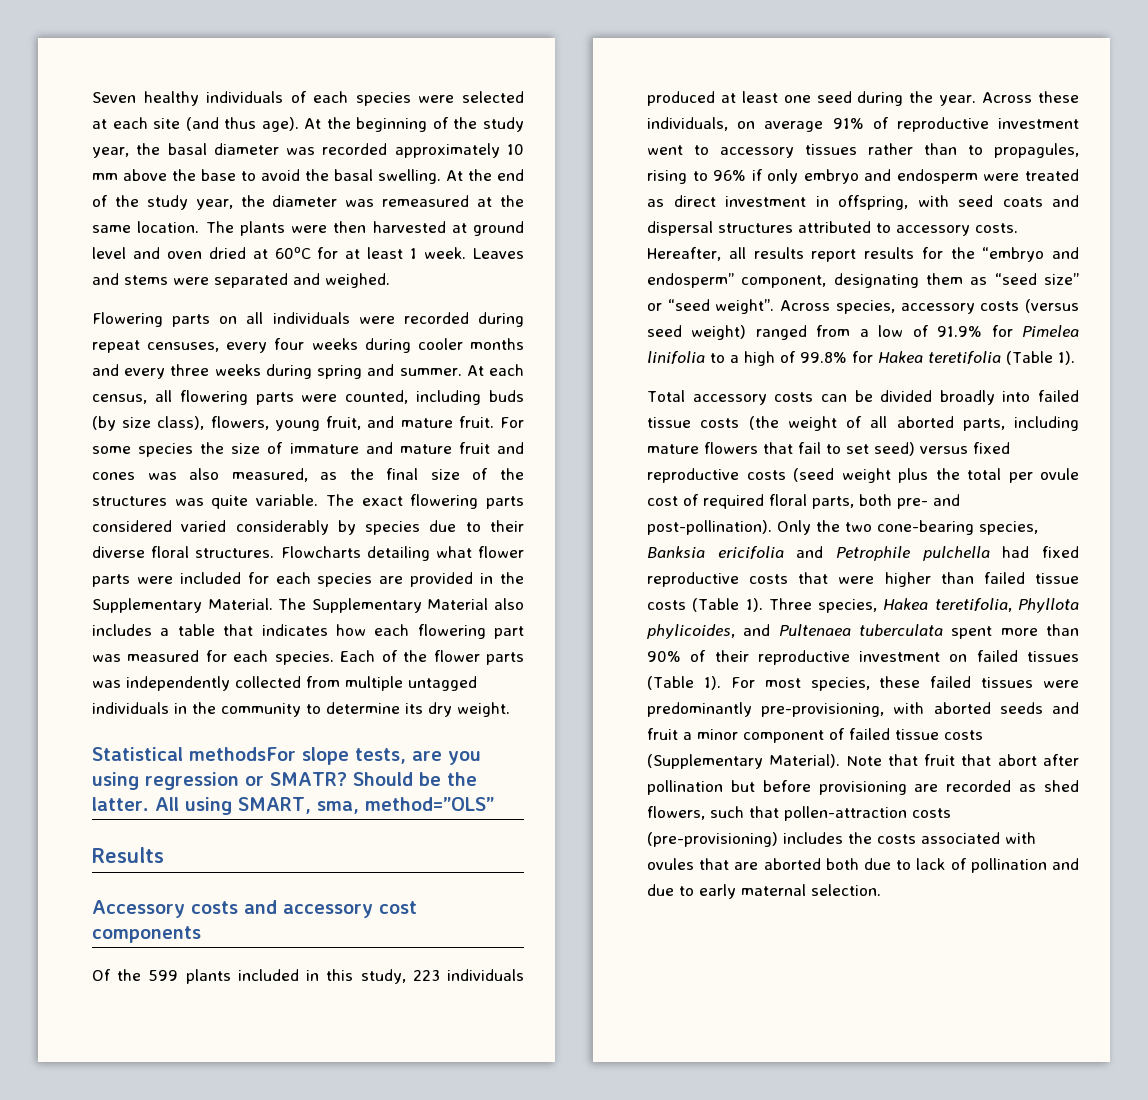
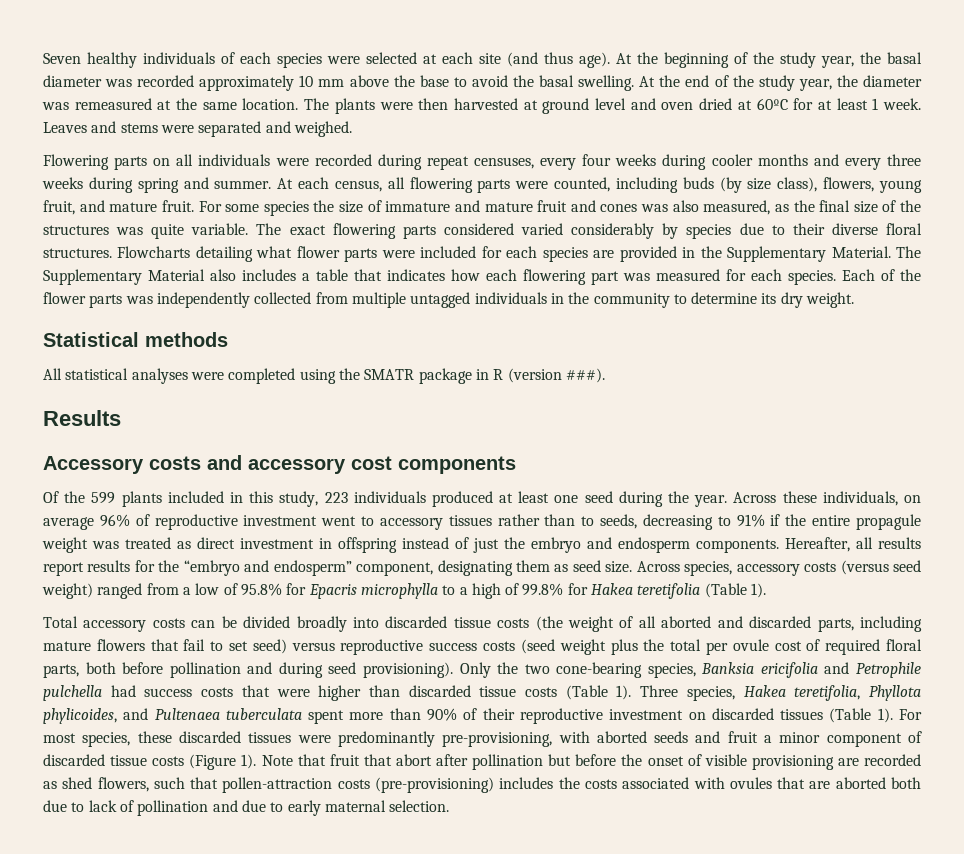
- Statistical methodsFor slope tests, are you using regression or SMATR? Should be the latter. All using SMART, sma, method=”OLS”
+ Statistical methods
+ All statistical analyses were completed using the SMATR package in R (version ###).
- Across these individuals, on average 91% of reproductive investment went to accessory tissues rather than to propagules, rising to 96% if only embryo and endosperm were treated as direct investment in offspring, with seed coats and dispersal structures attributed to accessory costs.
+ Across these individuals, on average 96% of reproductive investment went to accessory tissues rather than to seeds, decreasing to 91% if the entire propagule weight was treated as direct investment in offspring instead of just the embryo and endosperm components.
- Hereafter, all results report results for the “embryo and endosperm” component, designating them as “seed size” or “seed weight”.
+ Hereafter, all results report results for the “embryo and endosperm” component, designating them as seed size.
- Across species, accessory costs (versus seed weight) ranged from a low of 91.9% for Pimelea linifolia to a high of 99.8% for Hakea teretifolia (Table 1).
+ Across species, accessory costs (versus seed weight) ranged from a low of 95.8% for Epacris microphylla to a high of 99.8% for Hakea teretifolia (Table 1).
- Total accessory costs can be divided broadly into failed tissue costs (the weight of all aborted parts, including mature flowers that fail to set seed) versus fixed reproductive costs (seed weight plus the total per ovule cost of required floral parts, both pre- and post-pollination).
+ Total accessory costs can be divided broadly into discarded tissue costs (the weight of all aborted and discarded parts, including mature flowers that fail to set seed) versus reproductive success costs (seed weight plus the total per ovule cost of required floral parts, both before pollination and during seed provisioning).
- Only the two cone-bearing species, Banksia ericifolia and Petrophile pulchella had fixed reproductive costs that were higher than failed tissue costs (Table 1).
+ Only the two cone-bearing species, Banksia ericifolia and Petrophile pulchella had success costs that were higher than discarded tissue costs (Table 1).
- Three species, Hakea teretifolia, Phyllota phylicoides, and Pultenaea tuberculata spent more than 90% of their reproductive investment on failed tissues (Table 1).
+ Three species, Hakea teretifolia, Phyllota phylicoides, and Pultenaea tuberculata spent more than 90% of their reproductive investment on discarded tissues (Table 1).
- For most species, these failed tissues were predominantly pre-provisioning, with aborted seeds and fruit a minor component of failed tissue costs (Supplementary Material).
+ For most species, these discarded tissues were predominantly pre-provisioning, with aborted seeds and fruit a minor component of discarded tissue costs (Figure 1).
- Note that fruit that abort after pollination but before provisioning are recorded as shed flowers, such that pollen-attraction costs (pre-provisioning) includes the costs associated with ovules that are aborted both due to lack of pollination and due to early maternal selection.
+ Note that fruit that abort after pollination but before the onset of visible provisioning are recorded as shed flowers, such that pollen-attraction costs (pre-provisioning) includes the costs associated with ovules that are aborted both due to lack of pollination and due to early maternal selection.

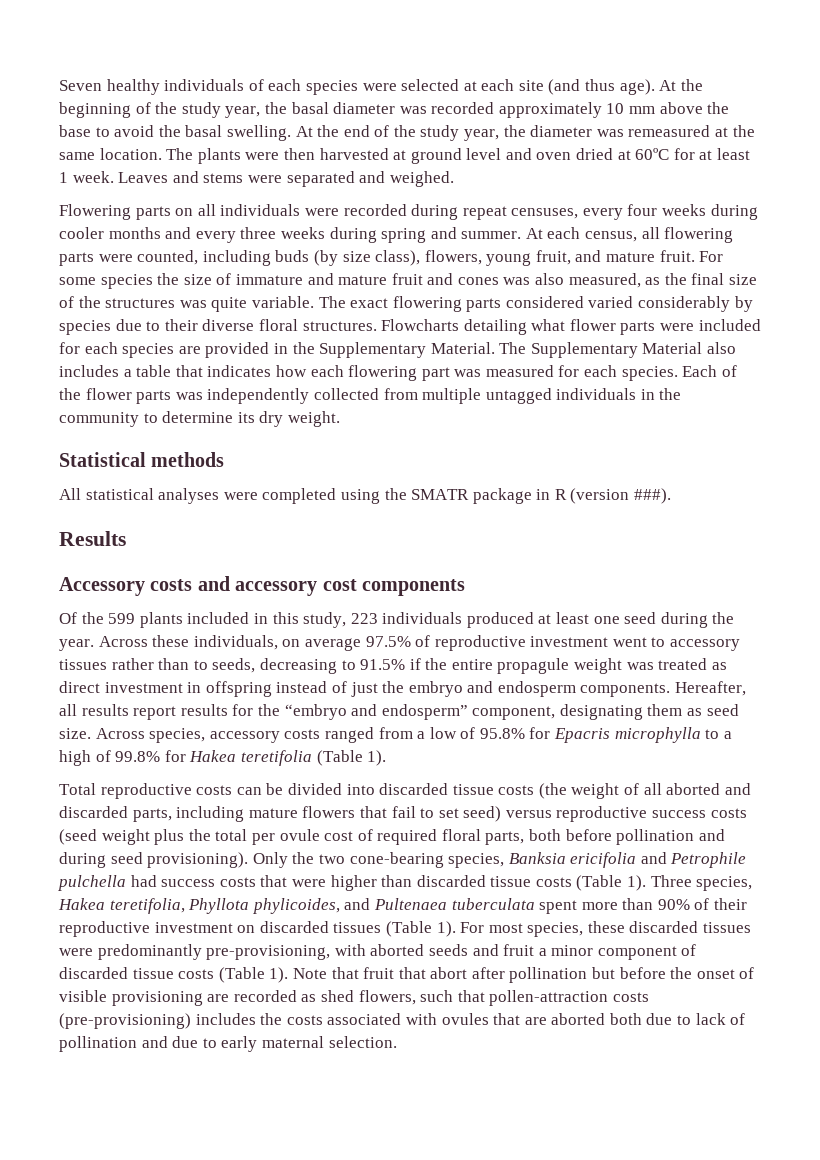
- Across these individuals, on average 96% of reproductive investment went to accessory tissues rather than to seeds, decreasing to 91% if the entire propagule weight was treated as direct investment in offspring instead of just the embryo and endosperm components.
+ Across these individuals, on average 97.5% of reproductive investment went to accessory tissues rather than to seeds, decreasing to 91.5% if the entire propagule weight was treated as direct investment in offspring instead of just the embryo and endosperm components.
- Across species, accessory costs (versus seed weight) ranged from a low of 95.8% for Epacris microphylla to a high of 99.8% for Hakea teretifolia (Table 1).
+ Across species, accessory costs ranged from a low of 95.8% for Epacris microphylla to a high of 99.8% for Hakea teretifolia (Table 1).
- Total accessory costs can be divided broadly into discarded tissue costs (the weight of all aborted and discarded parts, including mature flowers that fail to set seed) versus reproductive success costs (seed weight plus the total per ovule cost of required floral parts, both before pollination and during seed provisioning).
+ Total reproductive costs can be divided into discarded tissue costs (the weight of all aborted and discarded parts, including mature flowers that fail to set seed) versus reproductive success costs (seed weight plus the total per ovule cost of required floral parts, both before pollination and during seed provisioning).
- For most species, these discarded tissues were predominantly pre-provisioning, with aborted seeds and fruit a minor component of discarded tissue costs (Figure 1).
+ For most species, these discarded tissues were predominantly pre-provisioning, with aborted seeds and fruit a minor component of discarded tissue costs (Table 1).

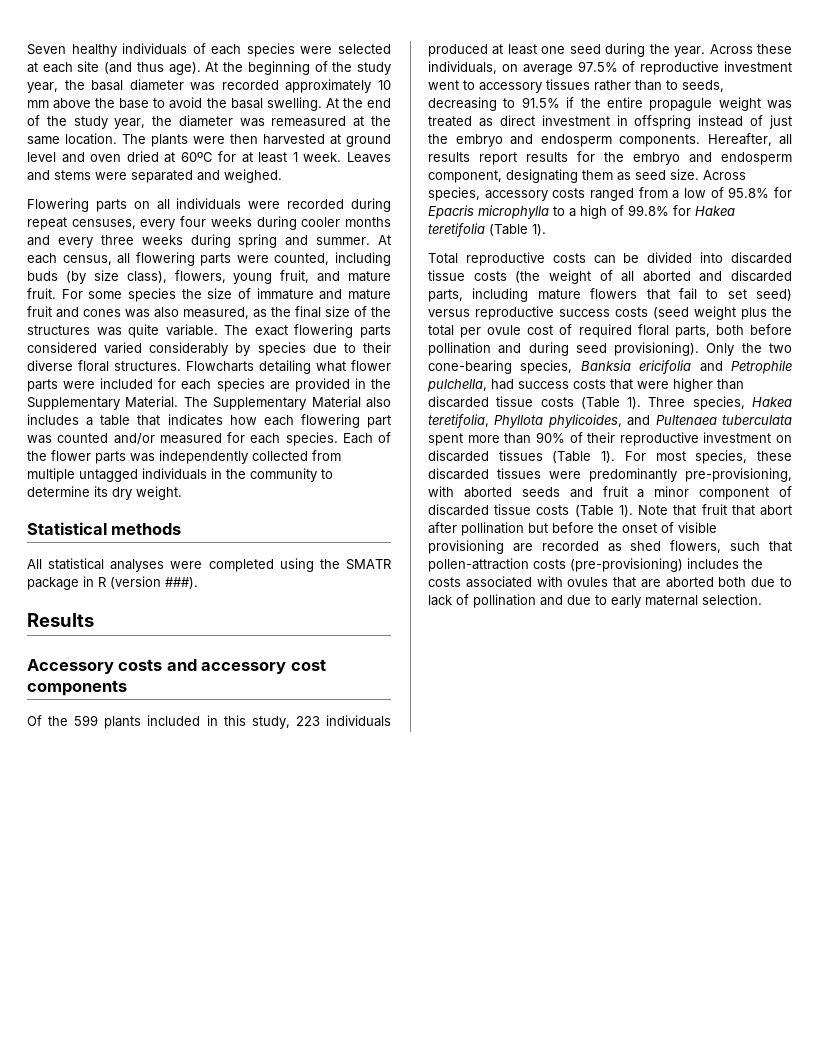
- The Supplementary Material also includes a table that indicates how each flowering part was measured for each species.
+ The Supplementary Material also includes a table that indicates how each flowering part was counted and/or measured for each species.
- Hereafter, all results report results for the “embryo and endosperm” component, designating them as seed size.
+ Hereafter, all results report results for the embryo and endosperm component, designating them as seed size.
- Only the two cone-bearing species, Banksia ericifolia and Petrophile pulchella had success costs that were higher than discarded tissue costs (Table 1).
+ Only the two cone-bearing species, Banksia ericifolia and Petrophile pulchella, had success costs that were higher than discarded tissue costs (Table 1).

